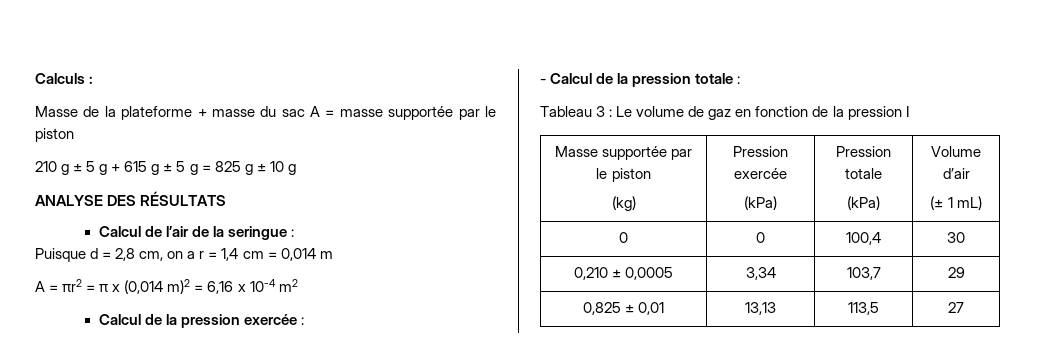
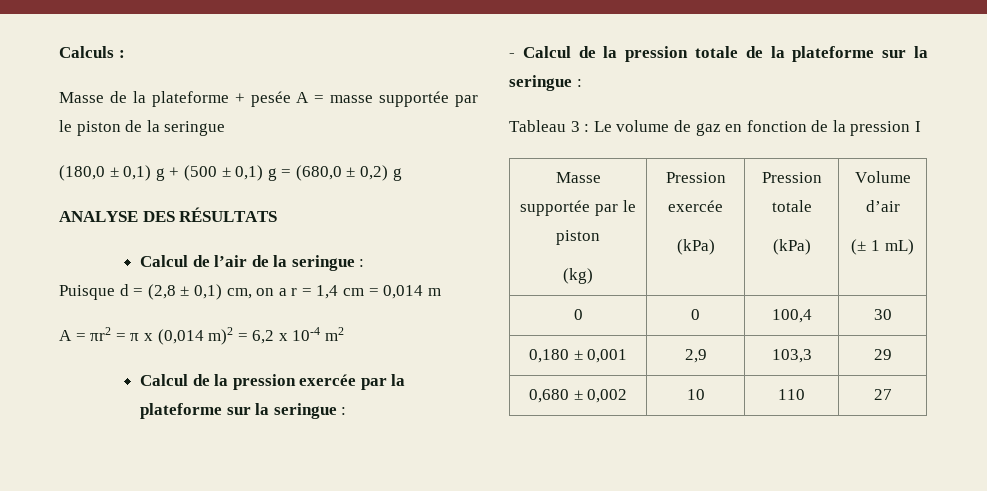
- Masse de la plateforme + masse du sac A = masse supportée par le piston
- 210 g ± 5 g + 615 g ± 5 g = 825 g ± 10 g
+ Masse de la plateforme + pesée A = masse supportée par le piston de la seringue
+ (180,0 ± 0,1) g + (500 ± 0,1) g = (680,0 ± 0,2) g
- Puisque d = 2,8 cm, on a r = 1,4 cm = 0,014 m
+ Puisque d = (2,8 ± 0,1) cm, on a r = 1,4 cm = 0,014 m
- A = πr2 = π x (0,014 m)2 = 6,16 x 10-4 m2
+ A = πr2 = π x (0,014 m)2 = 6,2 x 10-4 m2
- Calcul de la pression exercée :
+ Calcul de la pression exercée par la plateforme sur la seringue :
- - Calcul de la pression totale :
+ - Calcul de la pression totale de la plateforme sur la seringue :
- 0,210 ± 0,0005 | 3,34 | 103,7 | 29
- 0,825 ± 0,01 | 13,13 | 113,5 | 27
+ 0,180 ± 0,001 | 2,9 | 103,3 | 29
+ 0,680 ± 0,002 | 10 | 110 | 27

